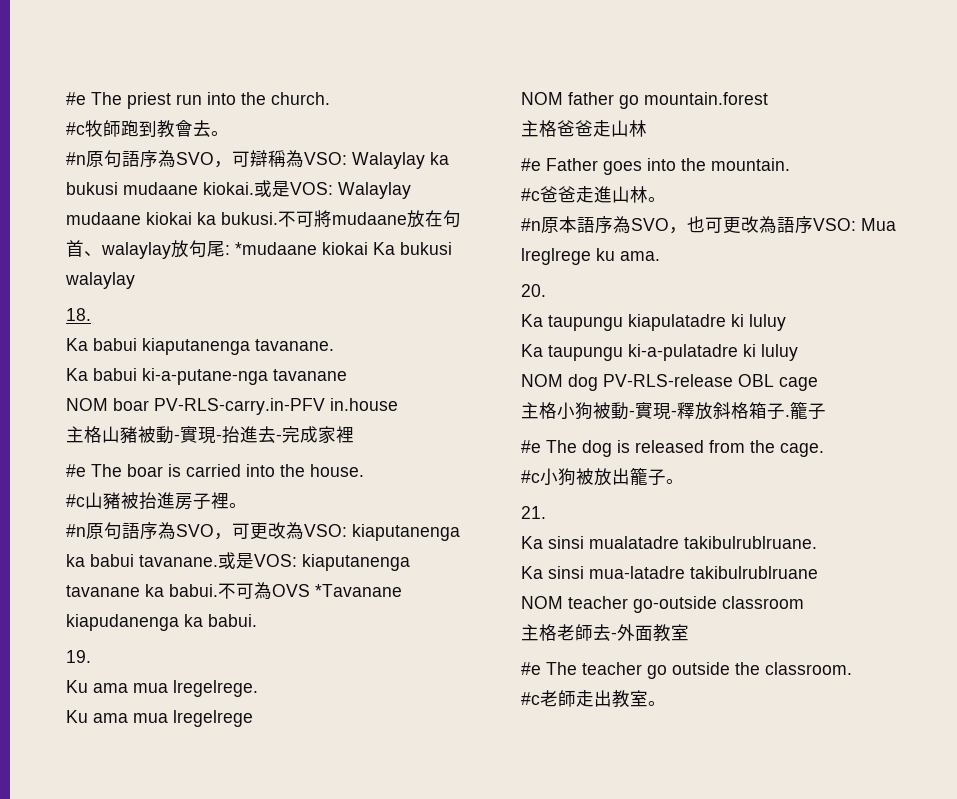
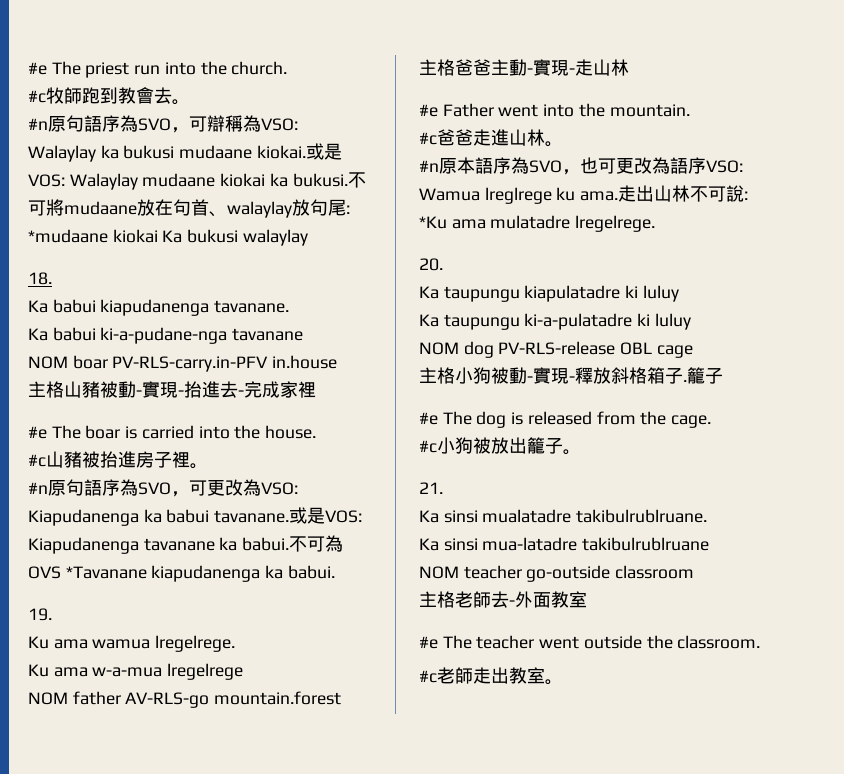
- Ka babui kiaputanenga tavanane.
+ Ka babui kiapudanenga tavanane.
- Ka babui ki-a-putane-nga tavanane
+ Ka babui ki-a-pudane-nga tavanane
- #n原句語序為SVO，可更改為VSO: kiaputanenga ka babui tavanane.
+ #n原句語序為SVO，可更改為VSO: Kiapudanenga ka babui tavanane.
- 或是VOS: kiaputanenga tavanane ka babui.
+ 或是VOS: Kiapudanenga tavanane ka babui.
- Ku ama mua lregelrege.
+ Ku ama wamua lregelrege.
- Ku ama mua lregelrege
+ Ku ama w-a-mua lregelrege
- NOM father go mountain.forest
+ NOM father AV-RLS-go mountain.forest
- 主格爸爸走山林
+ 主格爸爸主動-實現-走山林
- #e Father goes into the mountain.
+ #e Father went into the mountain.
- #n原本語序為SVO，也可更改為語序VSO: Mua lreglrege ku ama.
+ #n原本語序為SVO，也可更改為語序VSO: Wamua lreglrege ku ama.走出山林不可說: *Ku ama mulatadre lregelrege.
- #e The teacher go outside the classroom.
+ #e The teacher went outside the classroom.

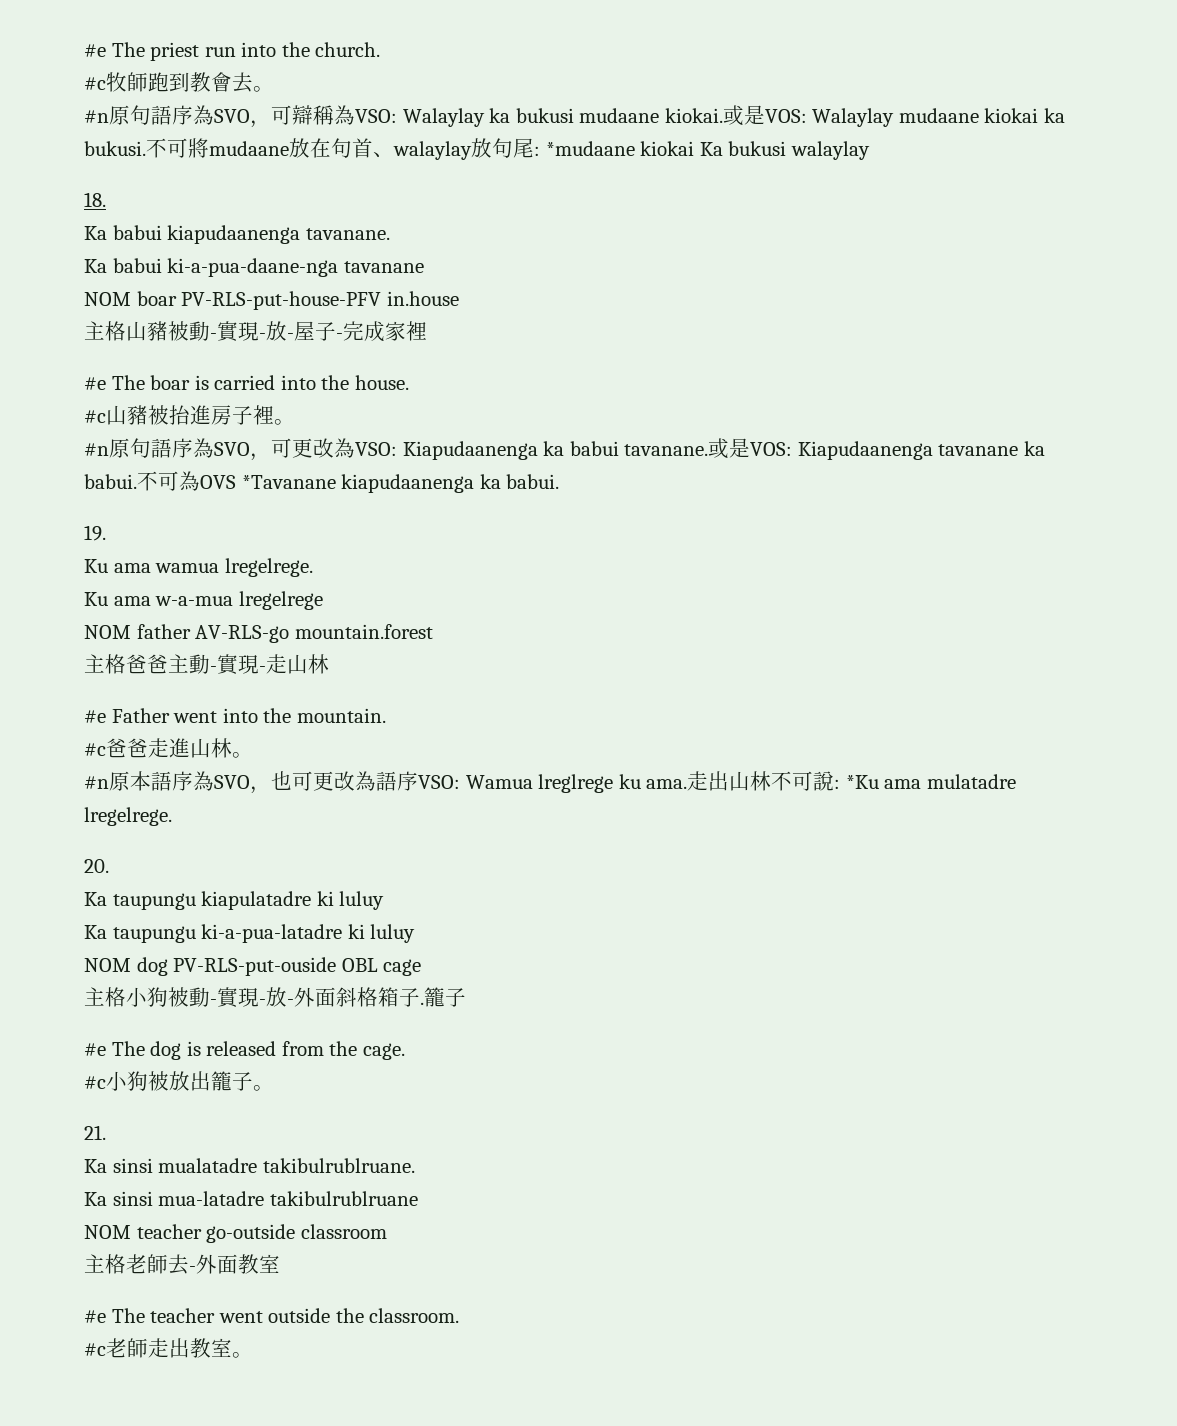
- Ka babui kiapudanenga tavanane.
+ Ka babui kiapudaanenga tavanane.
- Ka babui ki-a-pudane-nga tavanane
+ Ka babui ki-a-pua-daane-nga tavanane
- NOM boar PV-RLS-carry.in-PFV in.house
+ NOM boar PV-RLS-put-house-PFV in.house
- 主格山豬被動-實現-抬進去-完成家裡
+ 主格山豬被動-實現-放-屋子-完成家裡
- #n原句語序為SVO，可更改為VSO: Kiapudanenga ka babui tavanane.
+ #n原句語序為SVO，可更改為VSO: Kiapudaanenga ka babui tavanane.
- 或是VOS: Kiapudanenga tavanane ka babui.
+ 或是VOS: Kiapudaanenga tavanane ka babui.
- 不可為OVS *Tavanane kiapudanenga ka babui.
+ 不可為OVS *Tavanane kiapudaanenga ka babui.
- Ka taupungu ki-a-pulatadre ki luluy
+ Ka taupungu ki-a-pua-latadre ki luluy
- NOM dog PV-RLS-release OBL cage
+ NOM dog PV-RLS-put-ouside OBL cage
- 主格小狗被動-實現-釋放斜格箱子.
+ 主格小狗被動-實現-放-外面斜格箱子.

